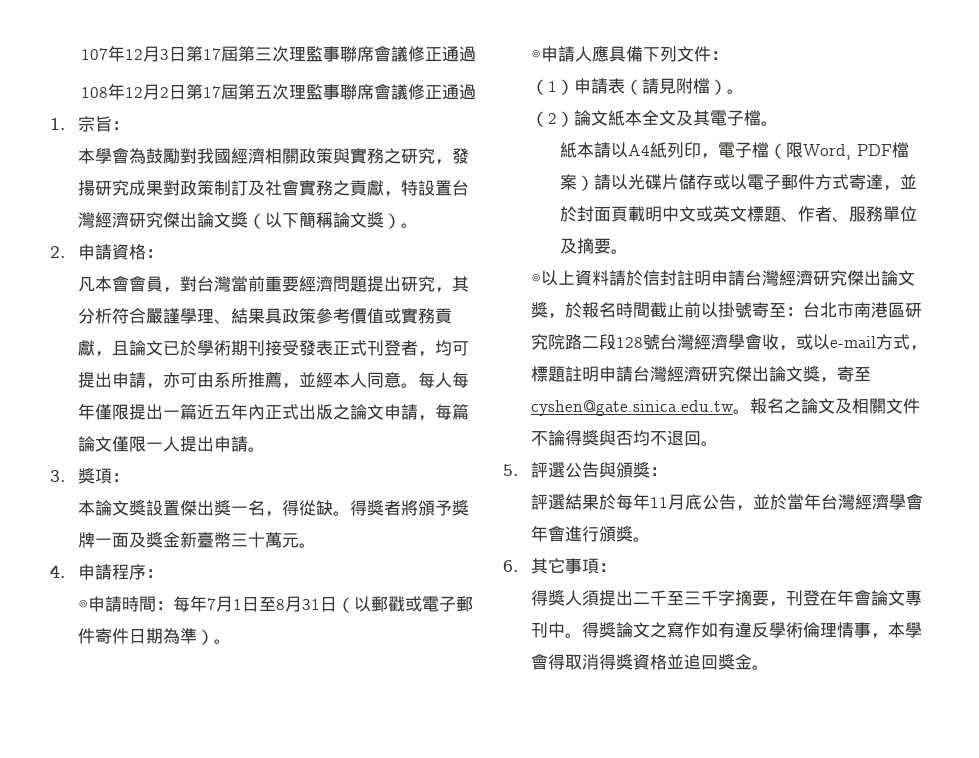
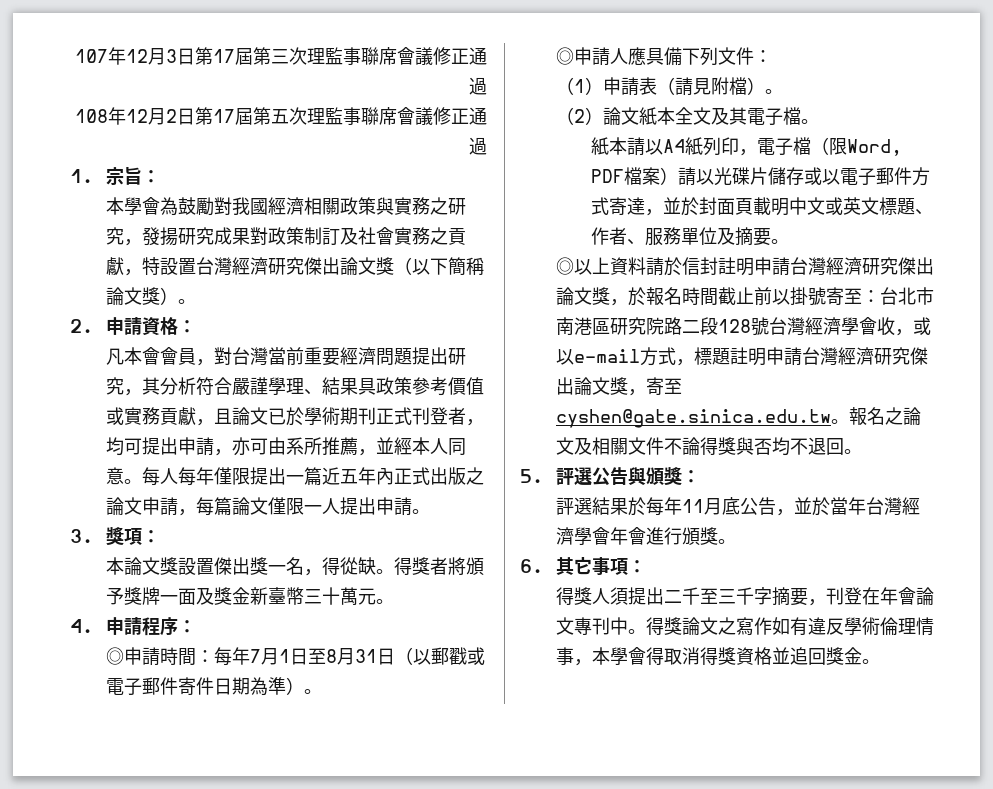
- 凡本會會員，對台灣當前重要經濟問題提出研究，其分析符合嚴謹學理、結果具政策參考價值或實務貢獻，且論文已於學術期刊接受發表正式刊登者，均可提出申請，亦可由系所推薦，並經本人同意。
+ 凡本會會員，對台灣當前重要經濟問題提出研究，其分析符合嚴謹學理、結果具政策參考價值或實務貢獻，且論文已於學術期刊正式刊登者，均可提出申請，亦可由系所推薦，並經本人同意。

